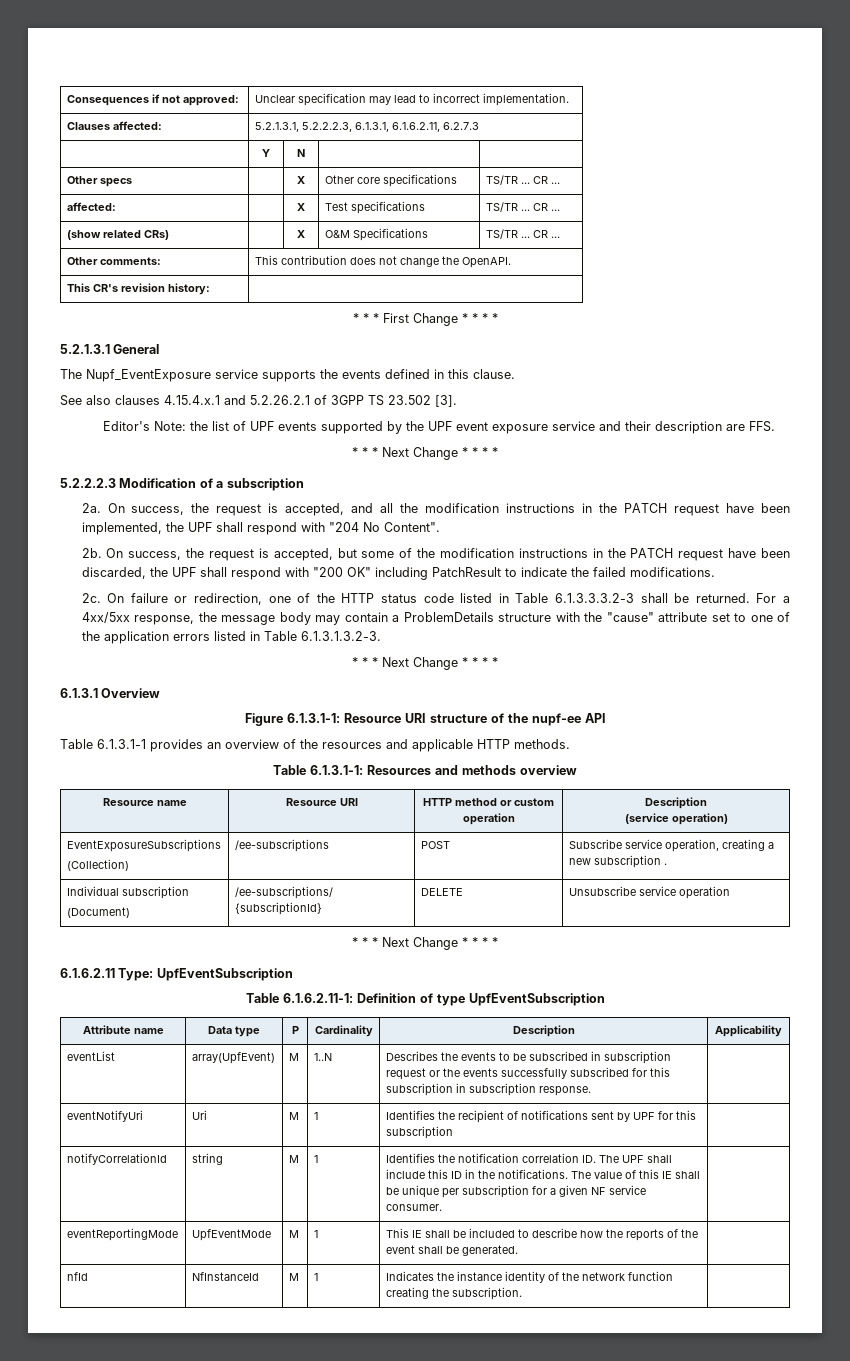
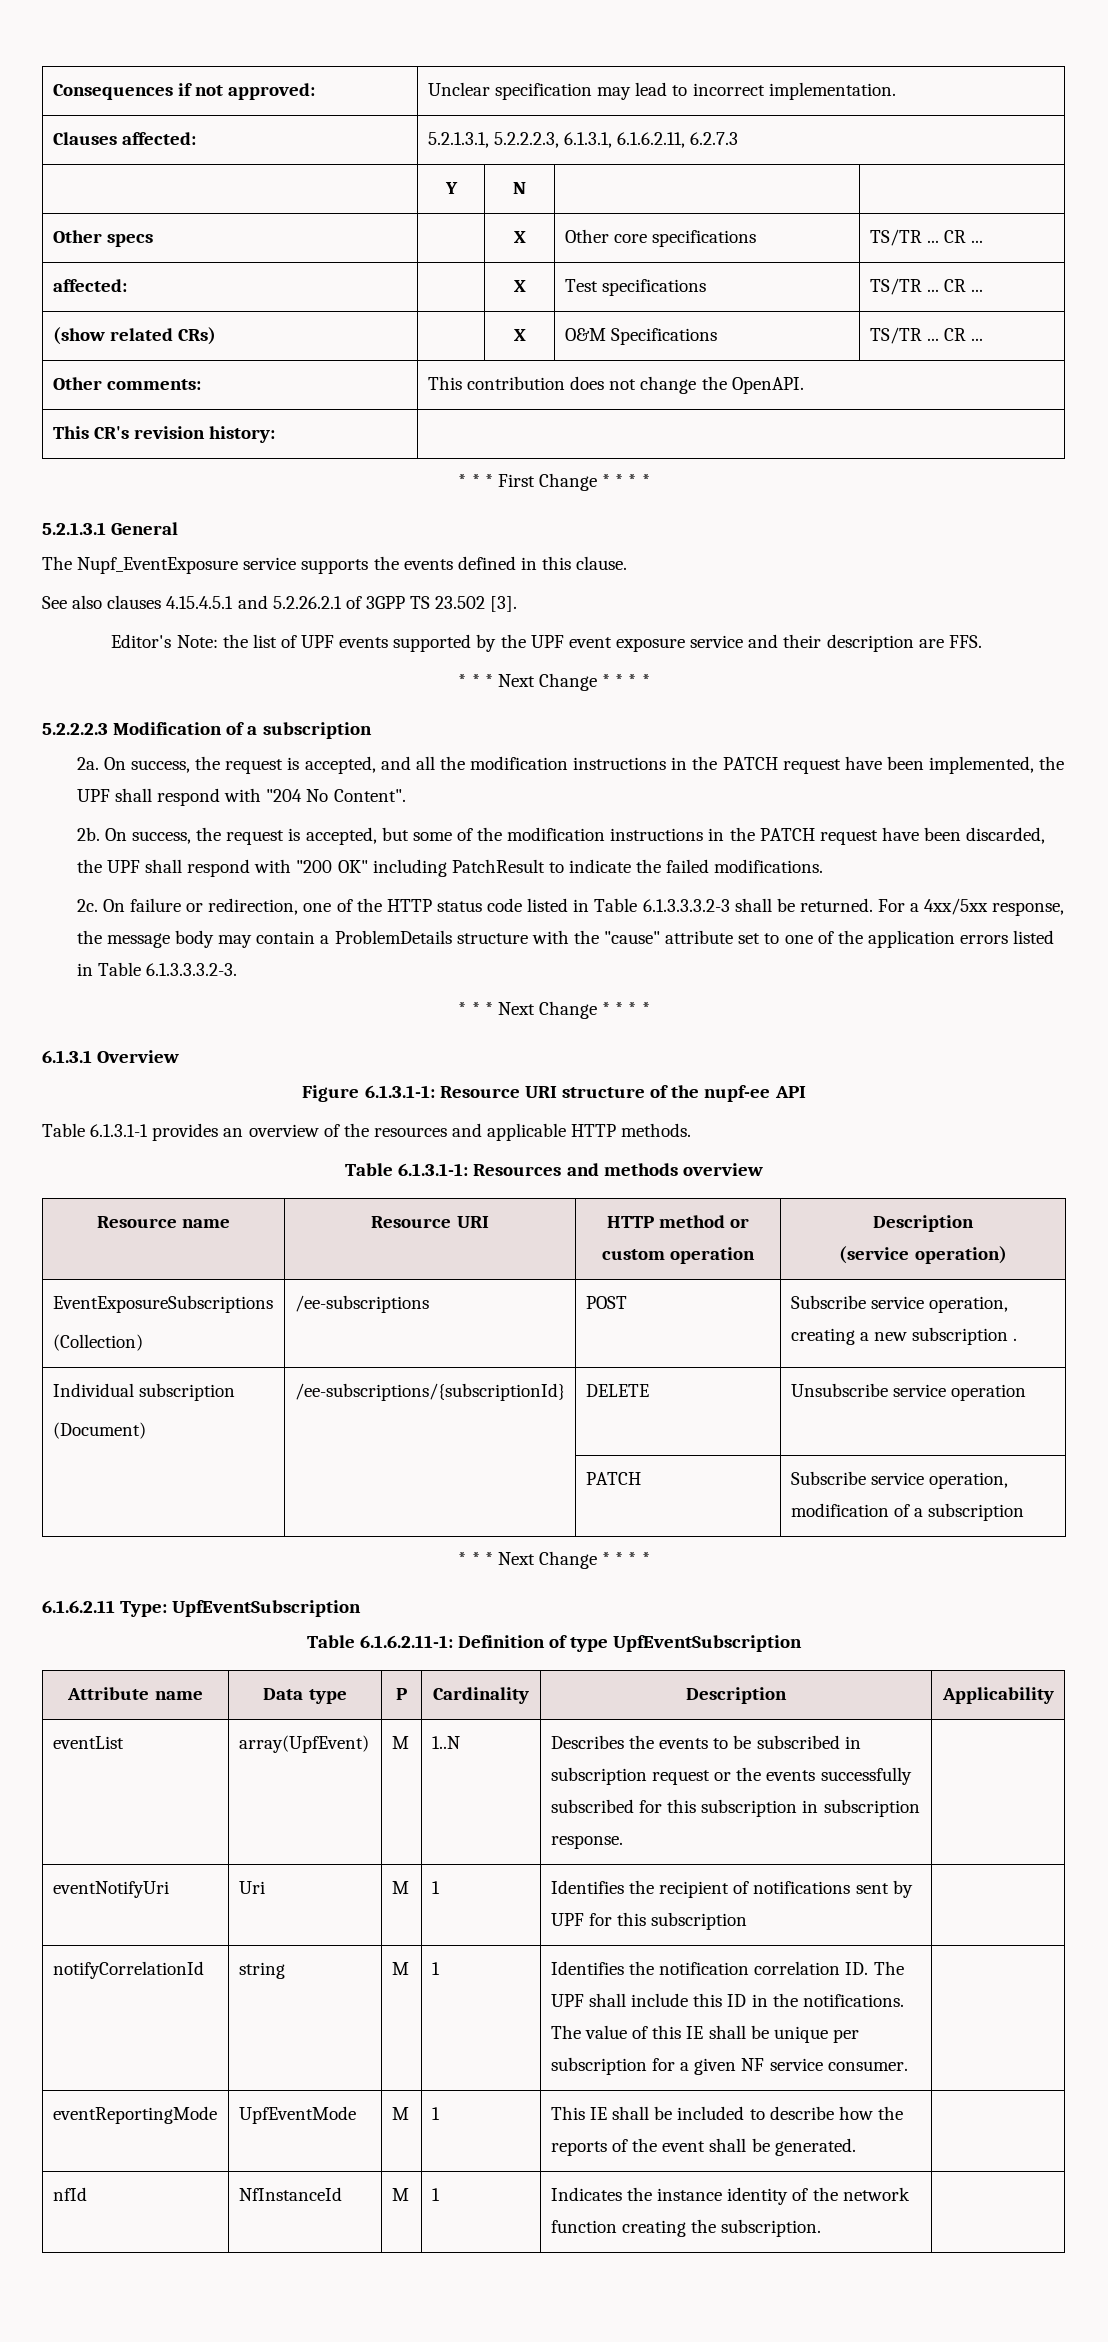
- See also clauses 4.15.4.x.1 and 5.2.26.2.1 of 3GPP TS 23.502 [3].
+ See also clauses 4.15.4.5.1 and 5.2.26.2.1 of 3GPP TS 23.502 [3].
- For a 4xx/5xx response, the message body may contain a ProblemDetails structure with the "cause" attribute set to one of the application errors listed in Table 6.1.3.1.3.2-3.
+ For a 4xx/5xx response, the message body may contain a ProblemDetails structure with the "cause" attribute set to one of the application errors listed in Table 6.1.3.3.3.2-3.
+ | | PATCH | Subscribe service operation, modification of a subscription

